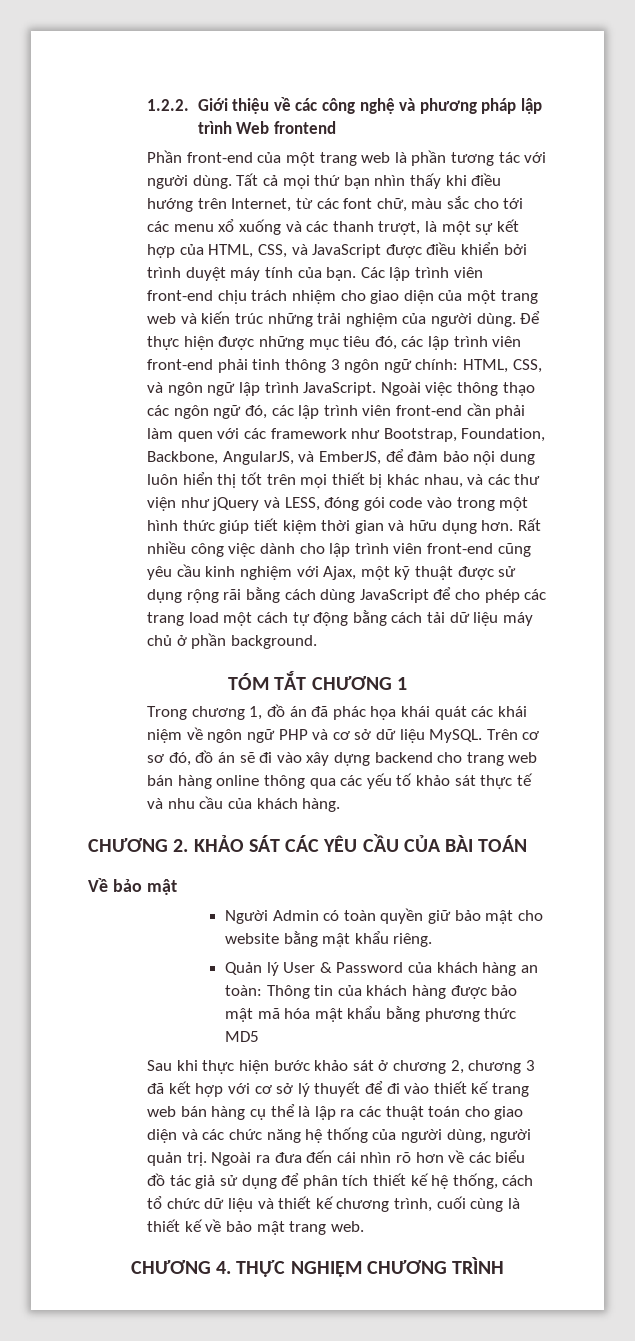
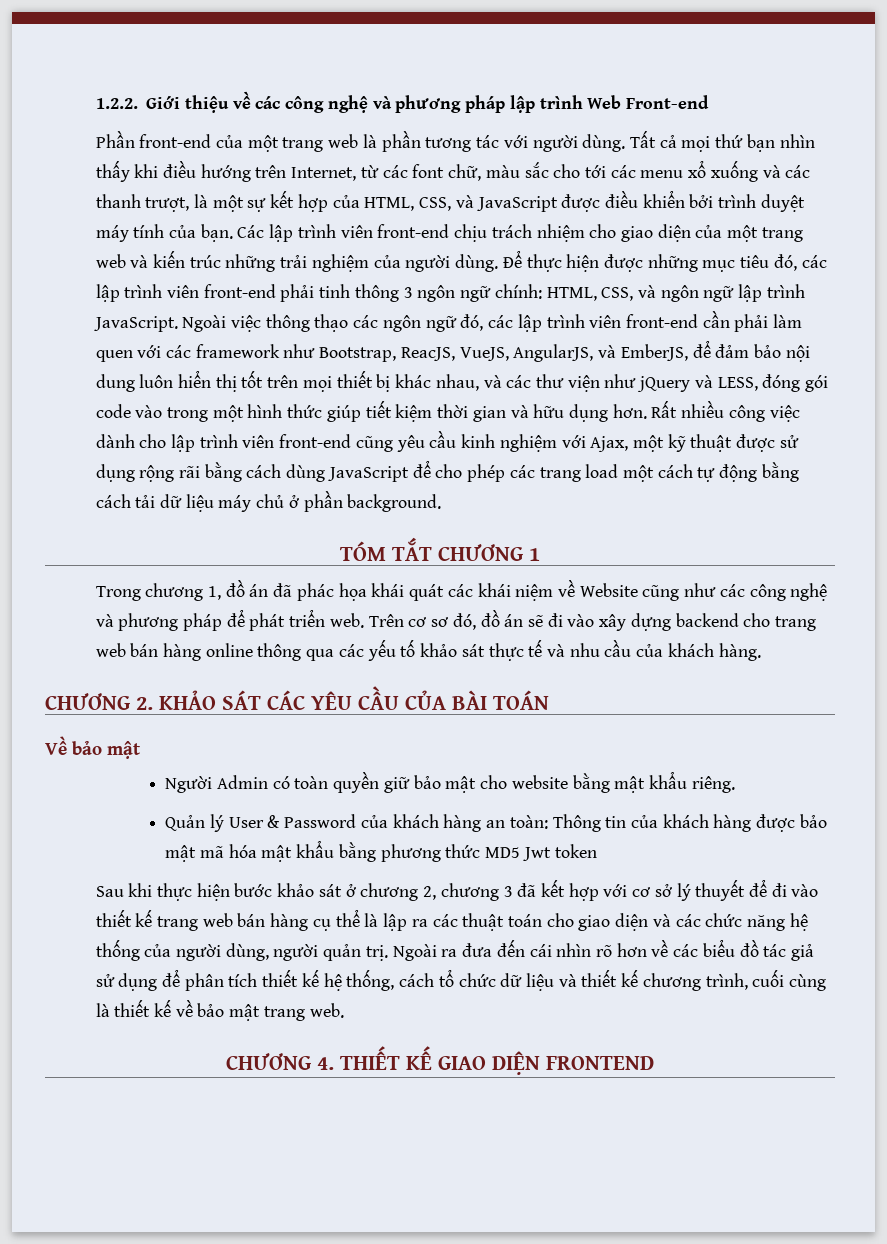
- 1.2.2. Giới thiệu về các công nghệ và phương pháp lập trình Web frontend
+ 1.2.2. Giới thiệu về các công nghệ và phương pháp lập trình Web Front-end
- Ngoài việc thông thạo các ngôn ngữ đó, các lập trình viên front-end cần phải làm quen với các framework như Bootstrap, Foundation, Backbone, AngularJS, và EmberJS, để đảm bảo nội dung luôn hiển thị tốt trên mọi thiết bị khác nhau, và các thư viện như jQuery và LESS, đóng gói code vào trong một hình thức giúp tiết kiệm thời gian và hữu dụng hơn.
+ Ngoài việc thông thạo các ngôn ngữ đó, các lập trình viên front-end cần phải làm quen với các framework như Bootstrap, ReacJS, VueJS, AngularJS, và EmberJS, để đảm bảo nội dung luôn hiển thị tốt trên mọi thiết bị khác nhau, và các thư viện như jQuery và LESS, đóng gói code vào trong một hình thức giúp tiết kiệm thời gian và hữu dụng hơn.
- Trong chương 1, đồ án đã phác họa khái quát các khái niệm về ngôn ngữ PHP và cơ sở dữ liệu MySQL.
+ Trong chương 1, đồ án đã phác họa khái quát các khái niệm về Website cũng như các công nghệ và phương pháp để phát triển web.
- Quản lý User & Password của khách hàng an toàn: Thông tin của khách hàng được bảo mật mã hóa mật khẩu bằng phương thức MD5
+ Quản lý User & Password của khách hàng an toàn: Thông tin của khách hàng được bảo mật mã hóa mật khẩu bằng phương thức MD5 Jwt token
- CHƯƠNG 4. THỰC NGHIỆM CHƯƠNG TRÌNH
+ CHƯƠNG 4. THIẾT KẾ GIAO DIỆN FRONTEND

